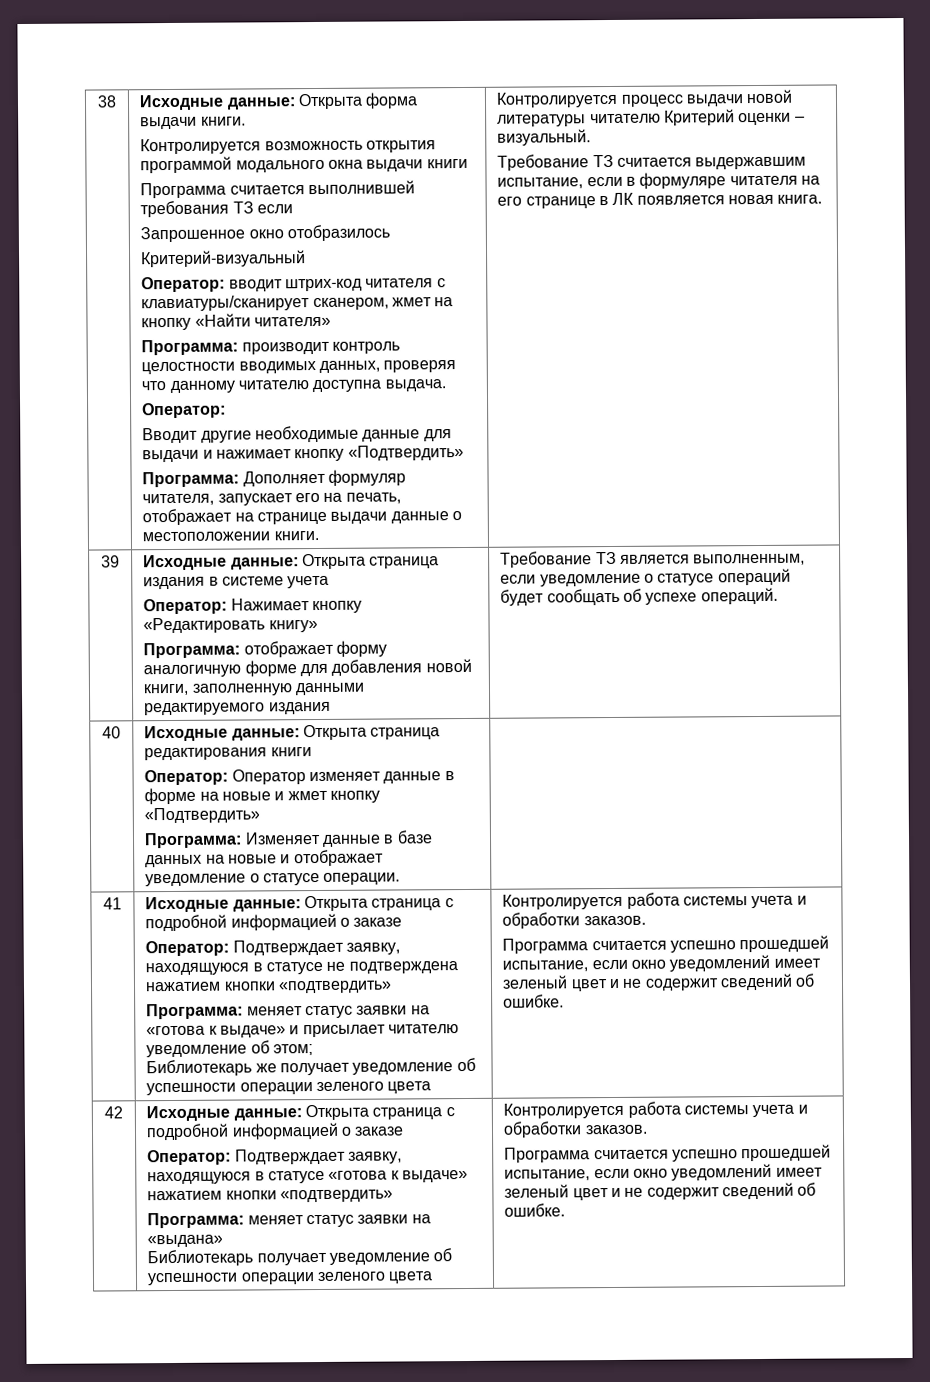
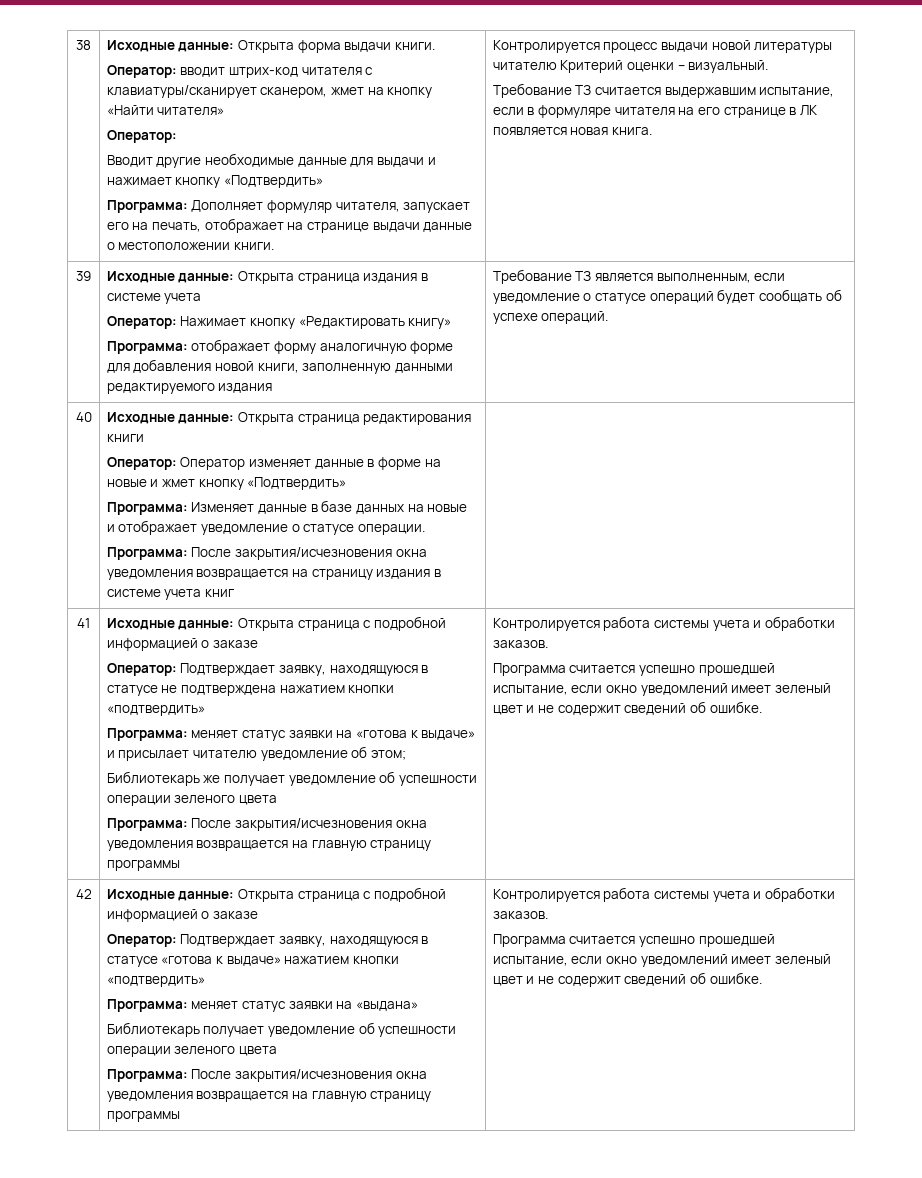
- Контролируется возможность открытия программой модального окна выдачи книги
- Программа считается выполнившей требования ТЗ если
- Запрошенное окно отобразилось
- Критерий-визуальный
- Программа: производит контроль целостности вводимых данных, проверяя что данному читателю доступна выдача.
+ Программа: После закрытия/исчезновения окна уведомления возвращается на страницу издания в системе учета книг
  Библиотекарь же получает уведомление об успешности операции зеленого цвета
+ Программа: После закрытия/исчезновения окна уведомления возвращается на главную страницу программы
  Библиотекарь получает уведомление об успешности операции зеленого цвета
+ Программа: После закрытия/исчезновения окна уведомления возвращается на главную страницу программы

